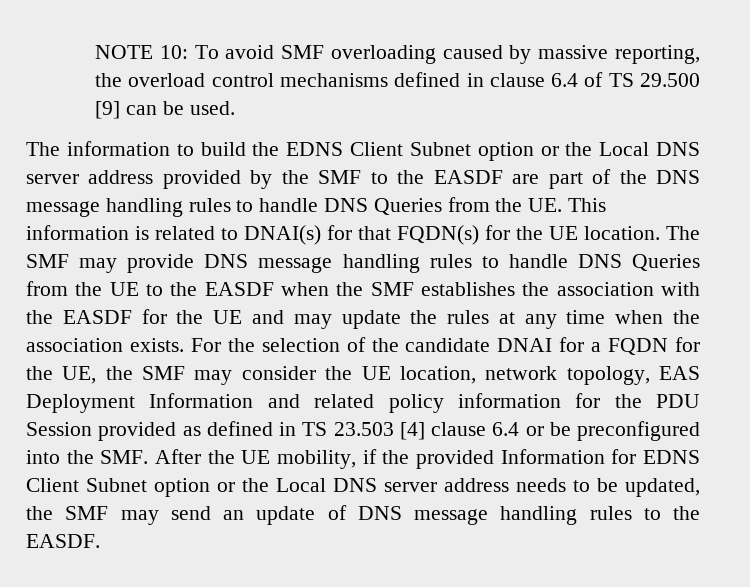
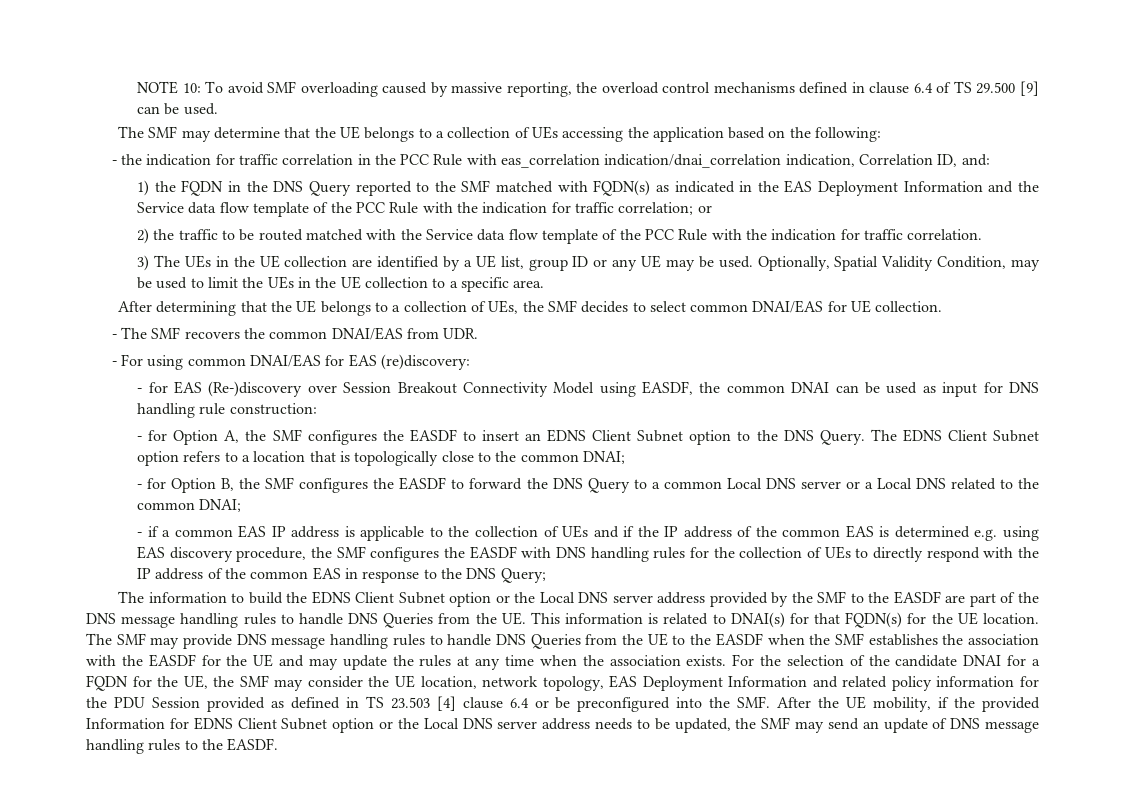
+ The SMF may determine that the UE belongs to a collection of UEs accessing the application based on the following:
+ - the indication for traffic correlation in the PCC Rule with eas_correlation indication/dnai_correlation indication, Correlation ID, and:
+ 1) the FQDN in the DNS Query reported to the SMF matched with FQDN(s) as indicated in the EAS Deployment Information and the Service data flow template of the PCC Rule with the indication for traffic correlation; or
+ 2) the traffic to be routed matched with the Service data flow template of the PCC Rule with the indication for traffic correlation.
+ 3) The UEs in the UE collection are identified by a UE list, group ID or any UE may be used. Optionally, Spatial Validity Condition, may be used to limit the UEs in the UE collection to a specific area.
+ After determining that the UE belongs to a collection of UEs, the SMF decides to select common DNAI/EAS for UE collection.
+ - The SMF recovers the common DNAI/EAS from UDR.
+ - For using common DNAI/EAS for EAS (re)discovery:
+ - for EAS (Re-)discovery over Session Breakout Connectivity Model using EASDF, the common DNAI can be used as input for DNS handling rule construction:
+ - for Option A, the SMF configures the EASDF to insert an EDNS Client Subnet option to the DNS Query. The EDNS Client Subnet option refers to a location that is topologically close to the common DNAI;
+ - for Option B, the SMF configures the EASDF to forward the DNS Query to a common Local DNS server or a Local DNS related to the common DNAI;
+ - if a common EAS IP address is applicable to the collection of UEs and if the IP address of the common EAS is determined e.g. using EAS discovery procedure, the SMF configures the EASDF with DNS handling rules for the collection of UEs to directly respond with the IP address of the common EAS in response to the DNS Query;

